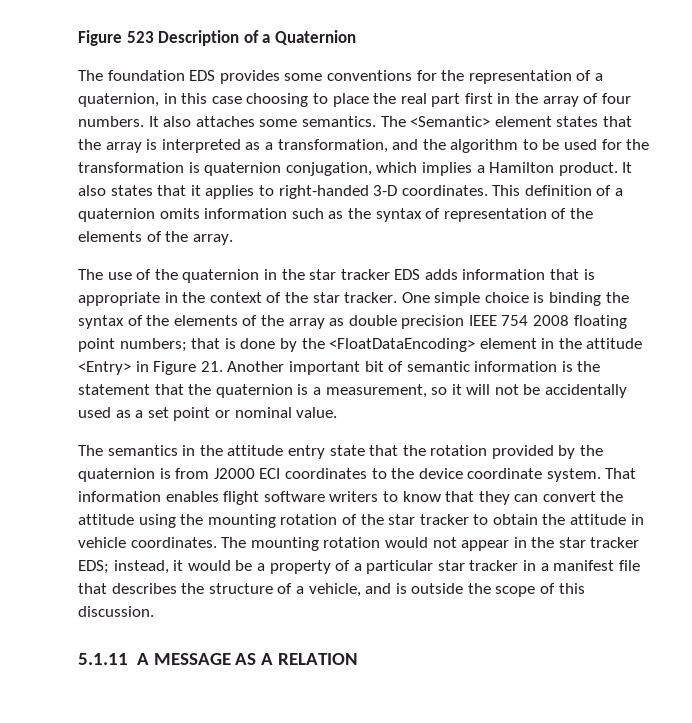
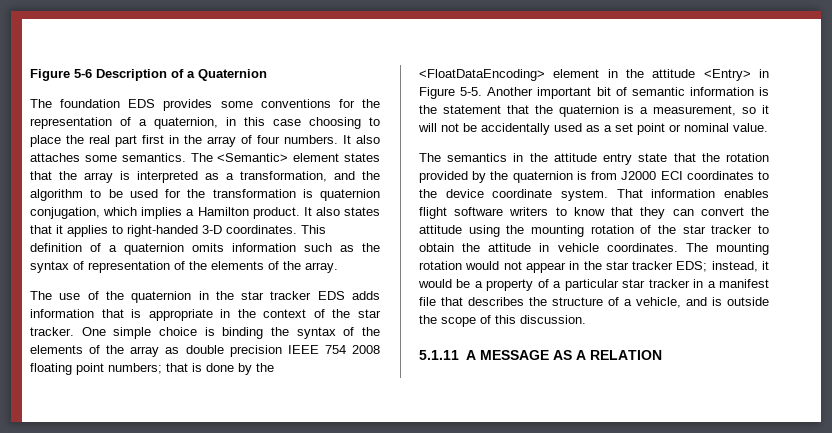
- Figure 523 Description of a Quaternion
+ Figure 5-6 Description of a Quaternion
- that is done by the <FloatDataEncoding> element in the attitude <Entry> in Figure 21. Another important bit of semantic information is the statement that the quaternion is a measurement, so it will not be accidentally used as a set point or nominal value.
+ that is done by the <FloatDataEncoding> element in the attitude <Entry> in Figure 5-5. Another important bit of semantic information is the statement that the quaternion is a measurement, so it will not be accidentally used as a set point or nominal value.

